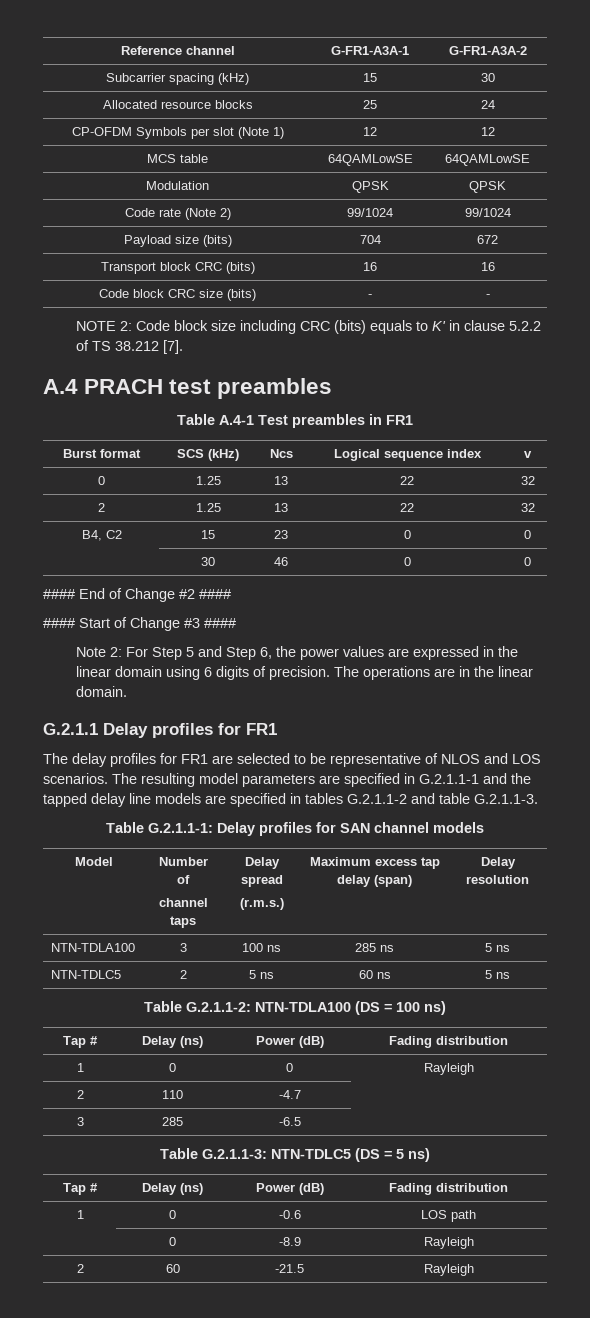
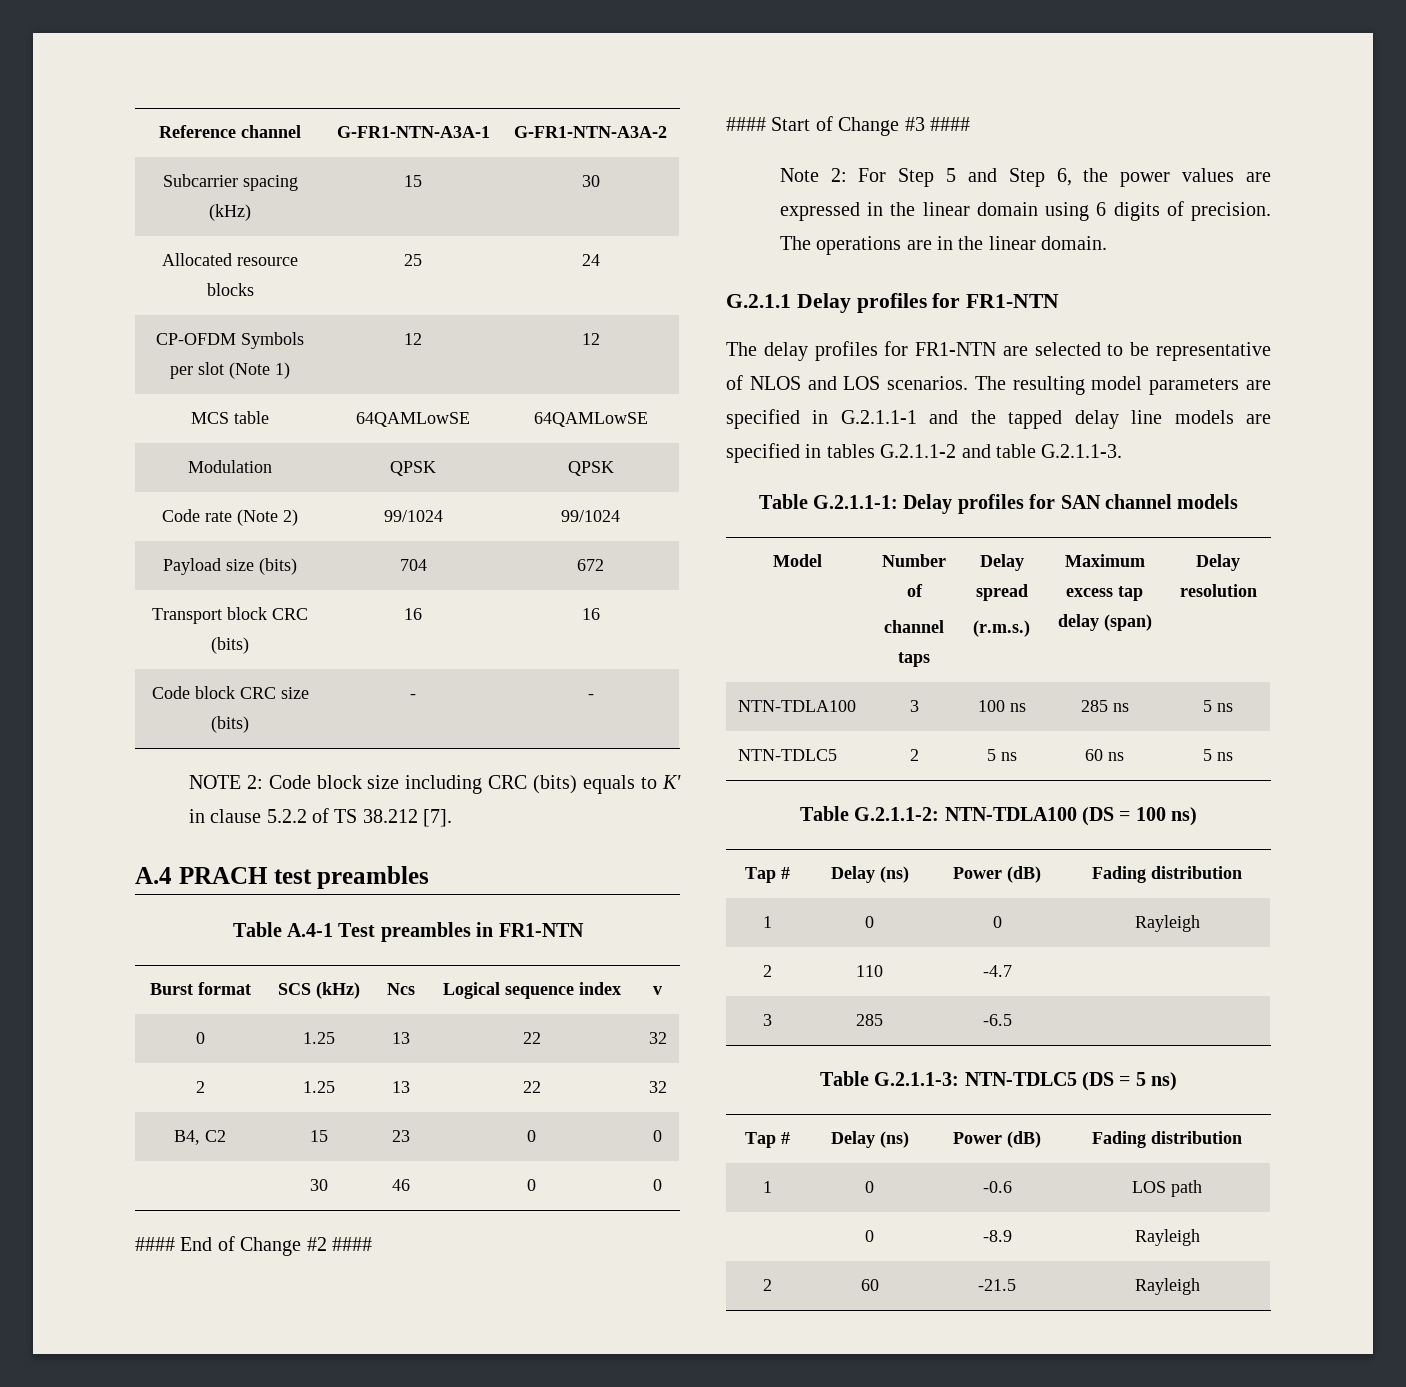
- Reference channel | G-FR1-A3A-1 | G-FR1-A3A-2
+ Reference channel | G-FR1-NTN-A3A-1 | G-FR1-NTN-A3A-2
- Table A.4-1 Test preambles in FR1
+ Table A.4-1 Test preambles in FR1-NTN
- G.2.1.1 Delay profiles for FR1
+ G.2.1.1 Delay profiles for FR1-NTN
- The delay profiles for FR1 are selected to be representative of NLOS and LOS scenarios.
+ The delay profiles for FR1-NTN are selected to be representative of NLOS and LOS scenarios.

